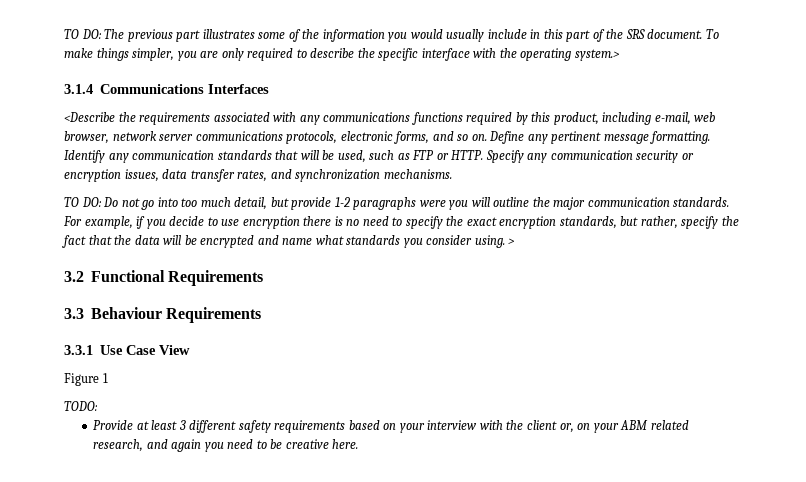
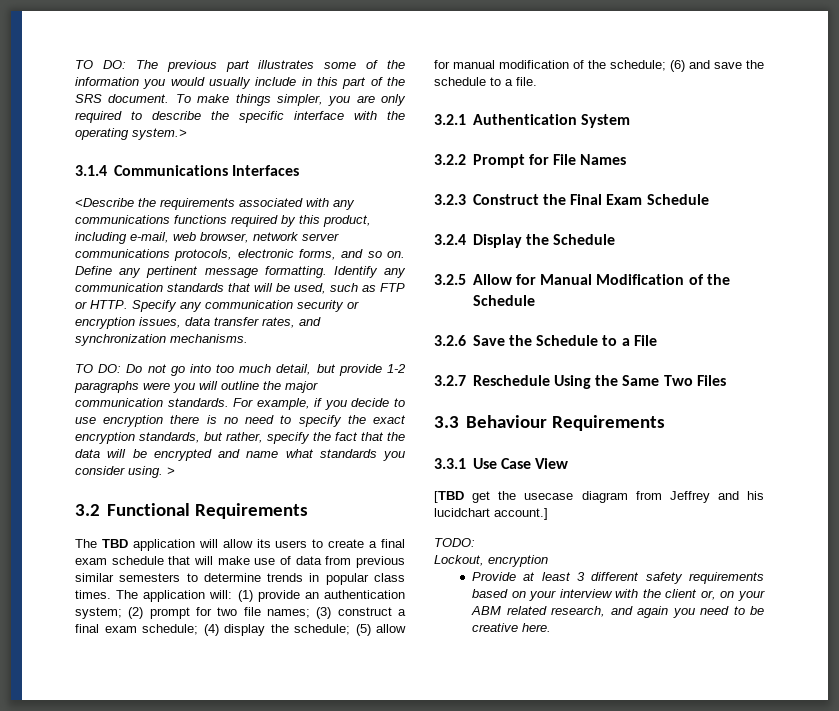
+ The TBD application will allow its users to create a final exam schedule that will make use of data from previous similar semesters to determine trends in popular class times. The application will: (1) provide an authentication system; (2) prompt for two file names; (3) construct a final exam schedule; (4) display the schedule; (5) allow for manual modification of the schedule; (6) and save the schedule to a file.
+ 3.2.1 Authentication System
+ 3.2.2 Prompt for File Names
+ 3.2.3 Construct the Final Exam Schedule
+ 3.2.4 Display the Schedule
+ 3.2.5 Allow for Manual Modification of the Schedule
+ 3.2.6 Save the Schedule to a File
+ 3.2.7 Reschedule Using the Same Two Files
- Figure 1
+ [TBD get the usecase diagram from Jeffrey and his lucidchart account.]
+ Lockout, encryption

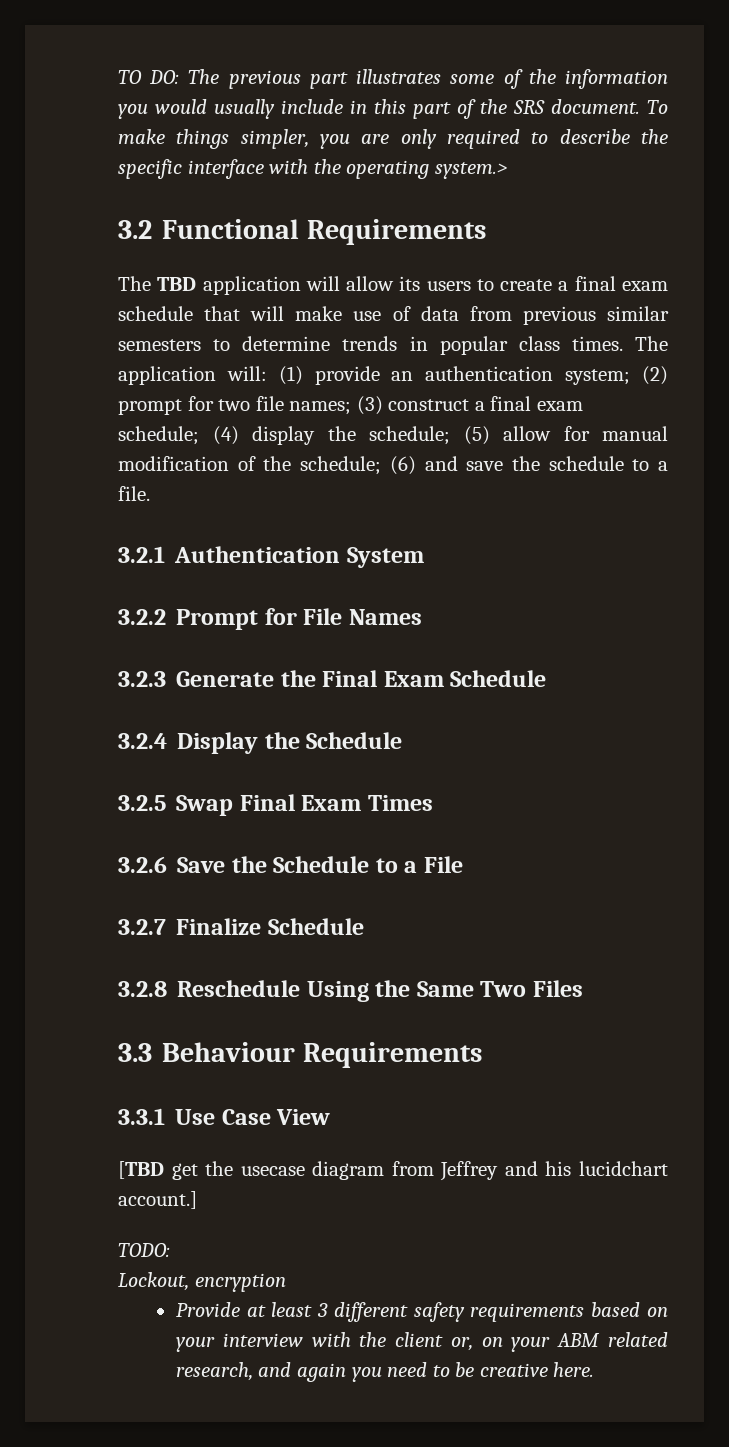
- 3.1.4 Communications Interfaces
- <Describe the requirements associated with any communications functions required by this product, including e-mail, web browser, network server communications protocols, electronic forms, and so on. Define any pertinent message formatting. Identify any communication standards that will be used, such as FTP or HTTP. Specify any communication security or encryption issues, data transfer rates, and synchronization mechanisms.
- TO DO: Do not go into too much detail, but provide 1-2 paragraphs were you will outline the major communication standards. For example, if you decide to use encryption there is no need to specify the exact encryption standards, but rather, specify the fact that the data will be encrypted and name what standards you consider using. >
- 3.2.3 Construct the Final Exam Schedule
+ 3.2.3 Generate the Final Exam Schedule
- 3.2.5 Allow for Manual Modification of the Schedule
+ 3.2.5 Swap Final Exam Times
- 3.2.7 Reschedule Using the Same Two Files
+ 3.2.7 Finalize Schedule
+ 3.2.8 Reschedule Using the Same Two Files

